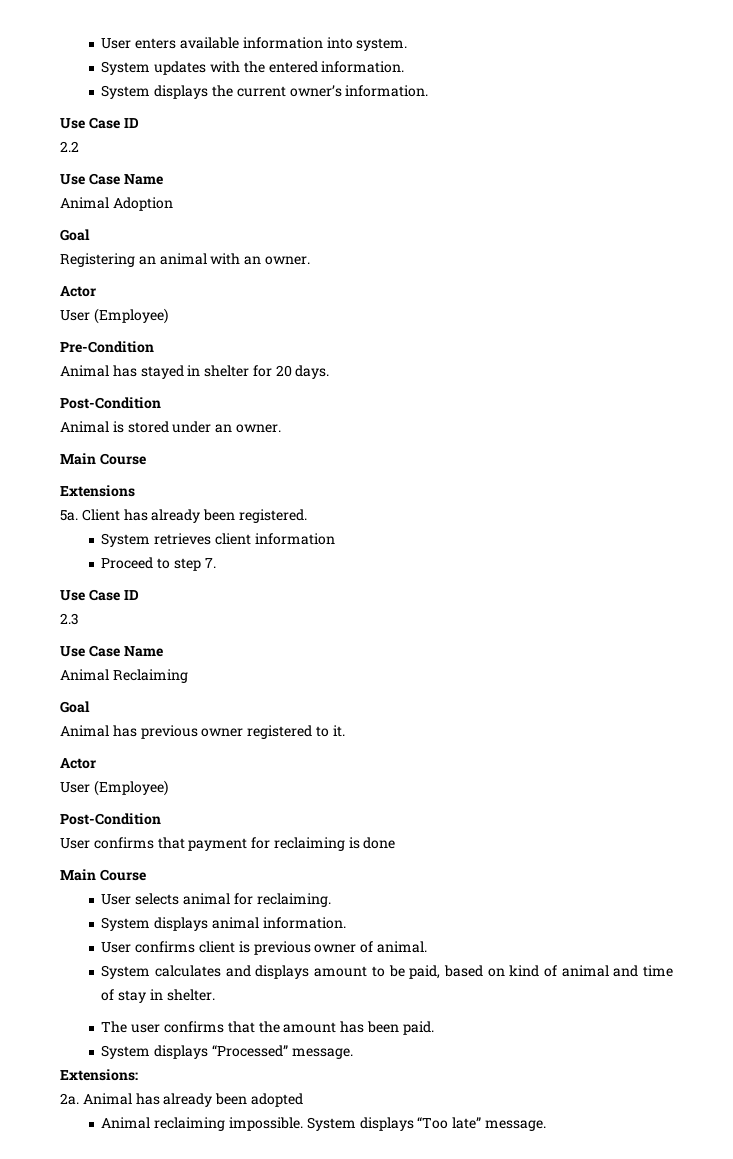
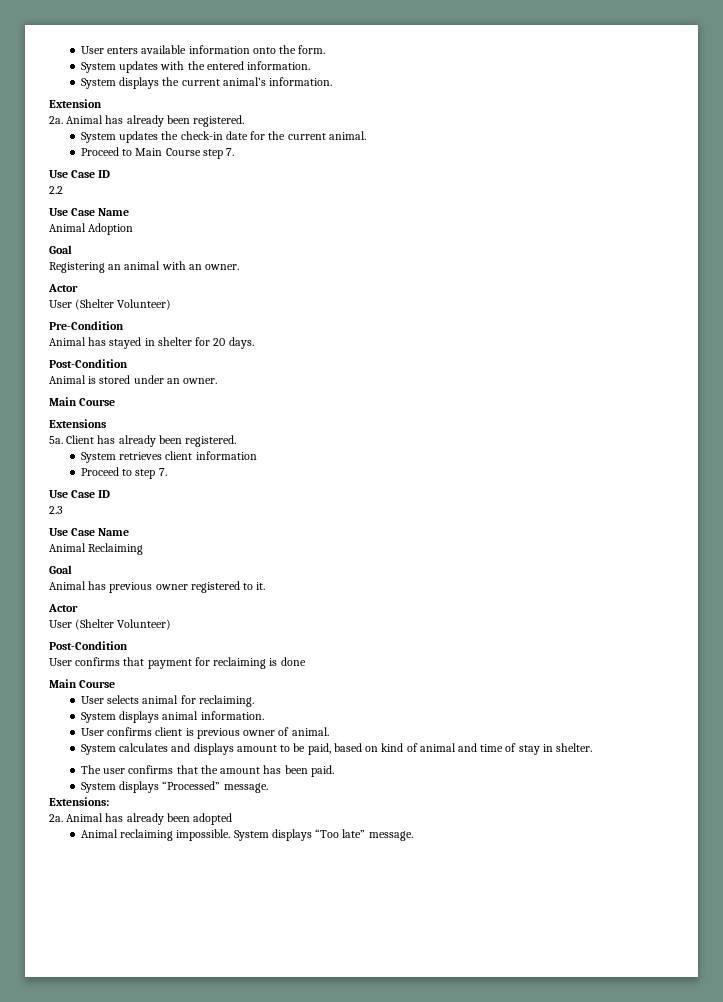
- User enters available information into system.
+ User enters available information onto the form.
- System displays the current owner’s information.
+ System displays the current animal’s information.
+ Extension
+ 2a. Animal has already been registered.
+ System updates the check-in date for the current animal.
+ Proceed to Main Course step 7.
  Registering an animal with an owner.
  Actor
- User (Employee)
+ User (Shelter Volunteer)
  Animal has previous owner registered to it.
  Actor
- User (Employee)
+ User (Shelter Volunteer)

